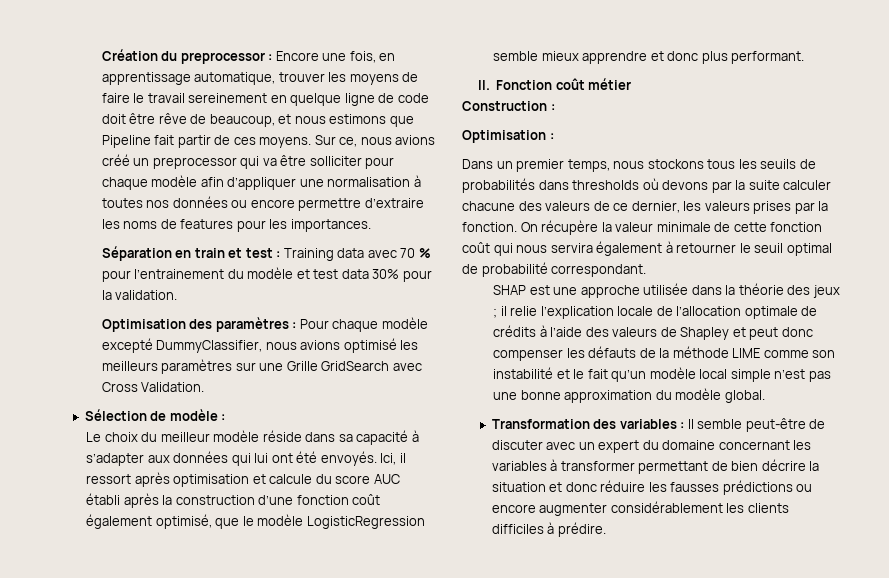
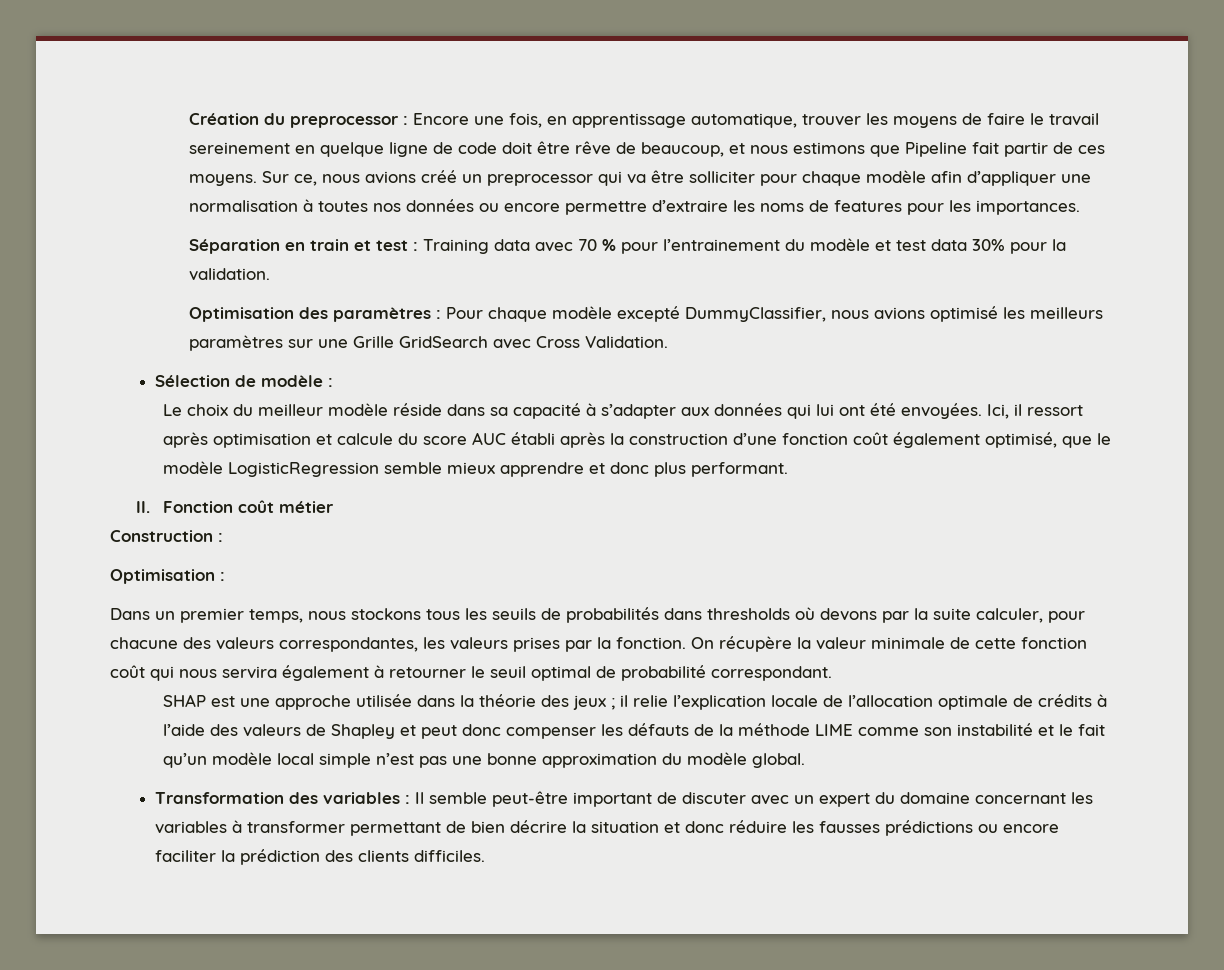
- Le choix du meilleur modèle réside dans sa capacité à s’adapter aux données qui lui ont été envoyés.
+ Le choix du meilleur modèle réside dans sa capacité à s’adapter aux données qui lui ont été envoyées.
- Dans un premier temps, nous stockons tous les seuils de probabilités dans thresholds où devons par la suite calculer chacune des valeurs de ce dernier, les valeurs prises par la fonction.
+ Dans un premier temps, nous stockons tous les seuils de probabilités dans thresholds où devons par la suite calculer, pour chacune des valeurs correspondantes, les valeurs prises par la fonction.
- Transformation des variables : Il semble peut-être de discuter avec un expert du domaine concernant les variables à transformer permettant de bien décrire la situation et donc réduire les fausses prédictions ou encore augmenter considérablement les clients difficiles à prédire.
+ Transformation des variables : Il semble peut-être important de discuter avec un expert du domaine concernant les variables à transformer permettant de bien décrire la situation et donc réduire les fausses prédictions ou encore faciliter la prédiction des clients difficiles.

